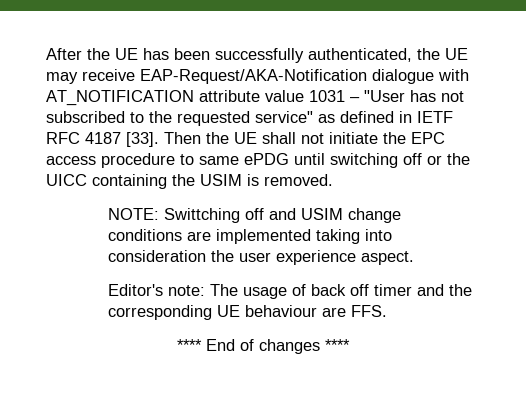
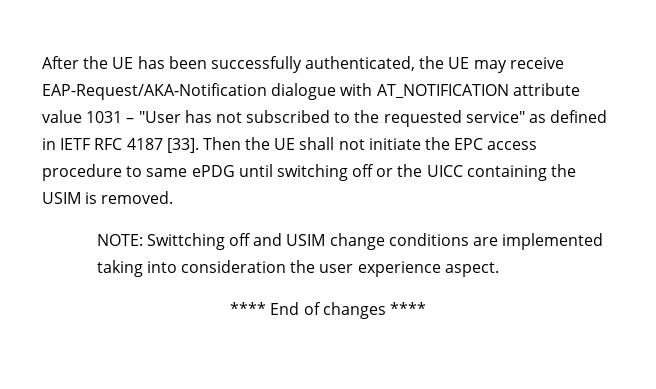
- Editor's note: The usage of back off timer and the corresponding UE behaviour are FFS.

